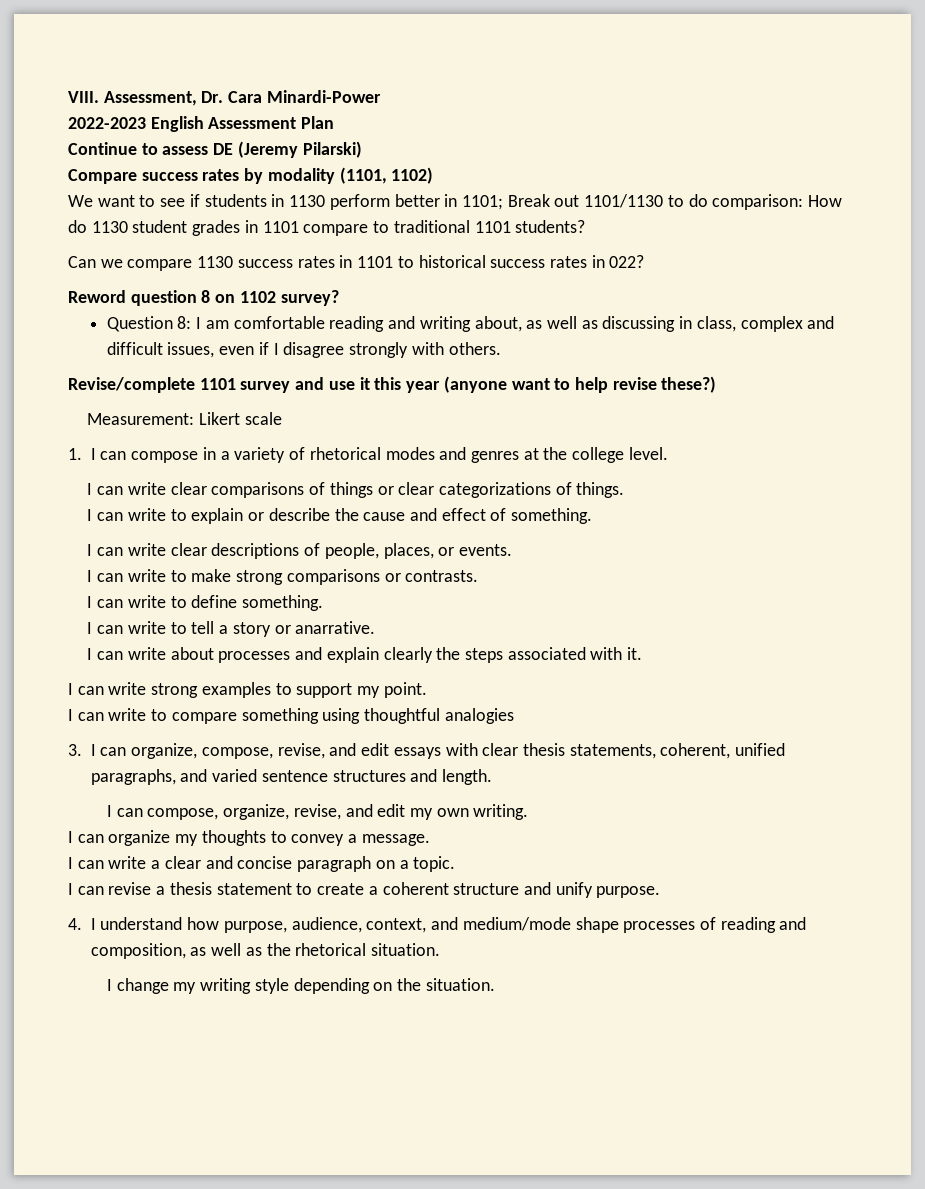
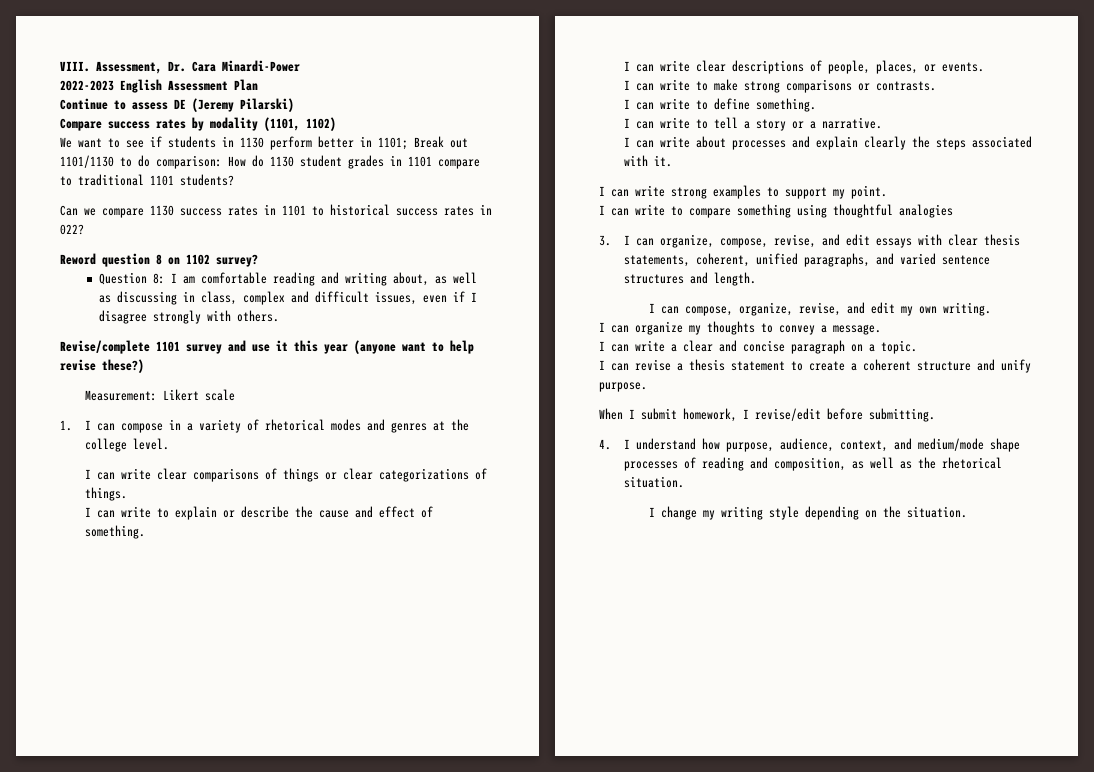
- I can write to tell a story or anarrative.
+ I can write to tell a story or a narrative.
+ When I submit homework, I revise/edit before submitting.

